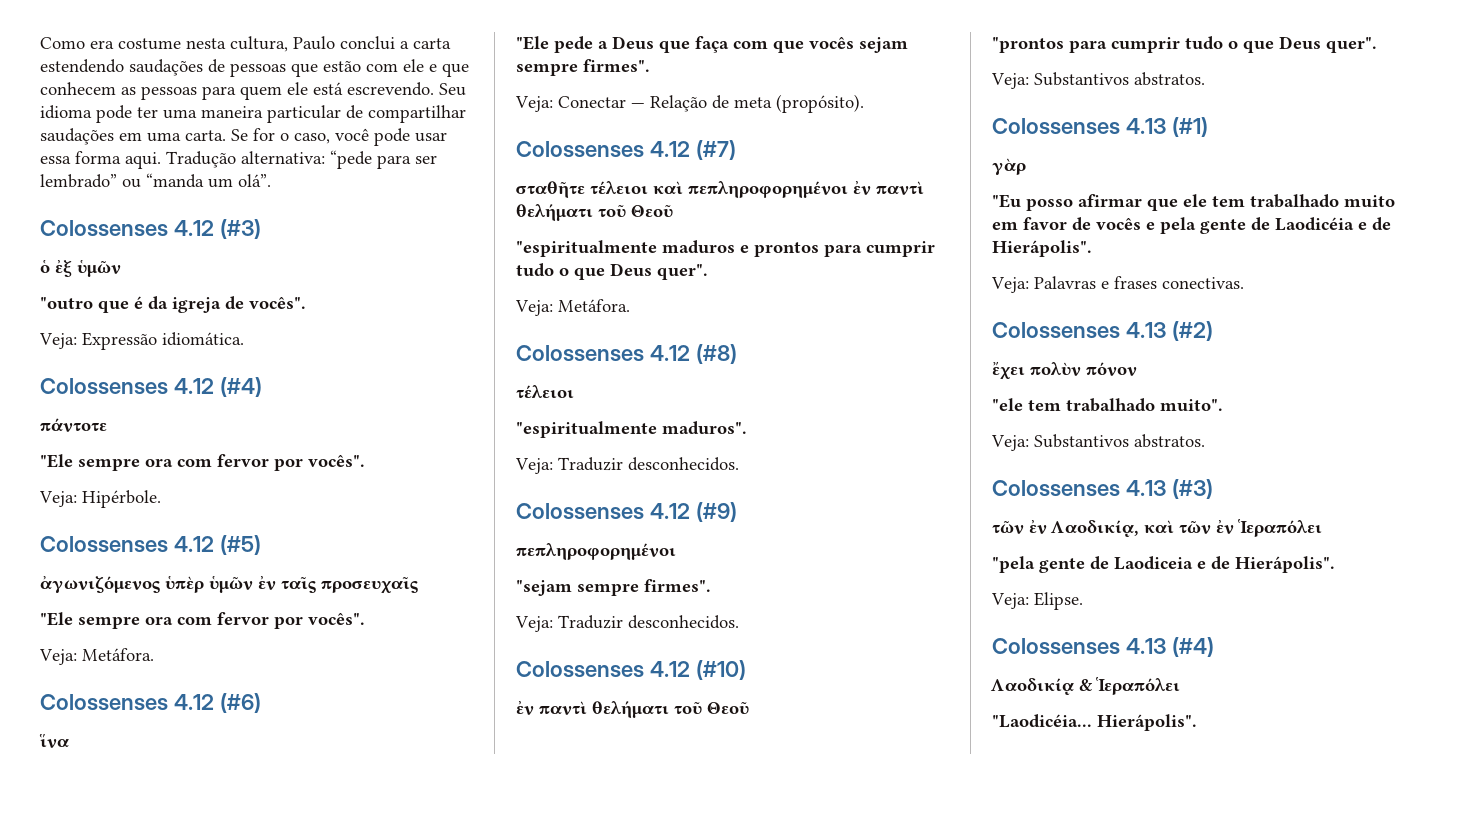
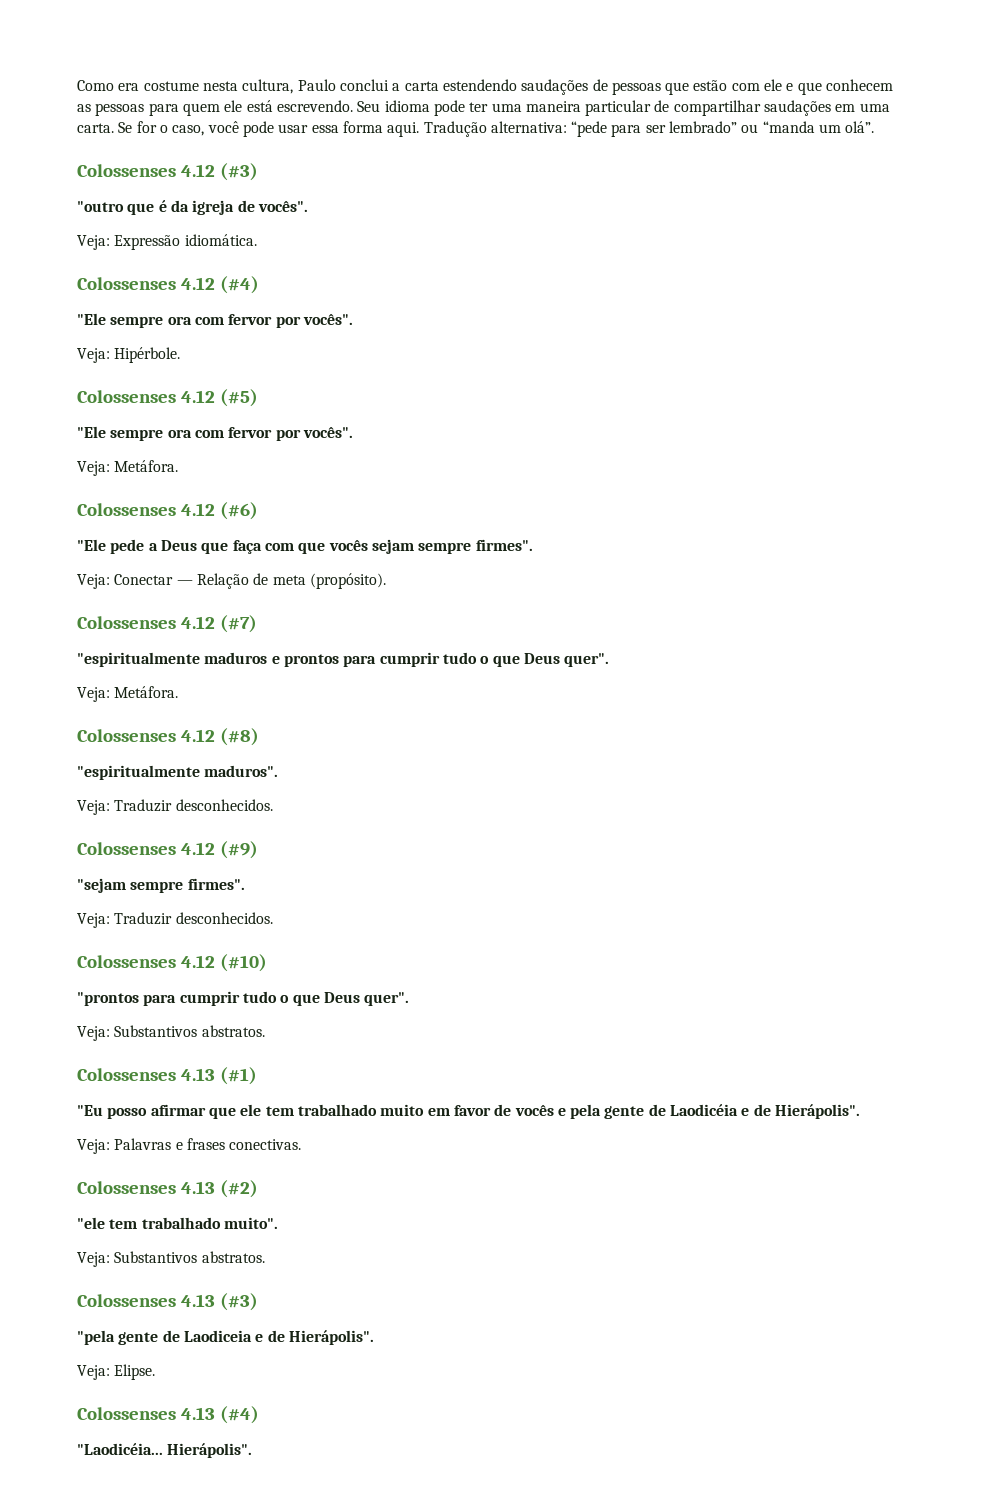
- ὁ ἐξ ὑμῶν
- πάντοτε
- ἀγωνιζόμενος ὑπὲρ ὑμῶν ἐν ταῖς προσευχαῖς
- ἵνα
- σταθῆτε τέλειοι καὶ πεπληροφορημένοι ἐν παντὶ θελήματι τοῦ Θεοῦ
  Colossenses 4.12 (#8)
- τέλειοι
  Colossenses 4.12 (#9)
- πεπληροφορημένοι
  Colossenses 4.12 (#10)
- ἐν παντὶ θελήματι τοῦ Θεοῦ
- γὰρ
- ἔχει πολὺν πόνον
- τῶν ἐν Λαοδικίᾳ, καὶ τῶν ἐν Ἱεραπόλει
- Λαοδικίᾳ & Ἱεραπόλει

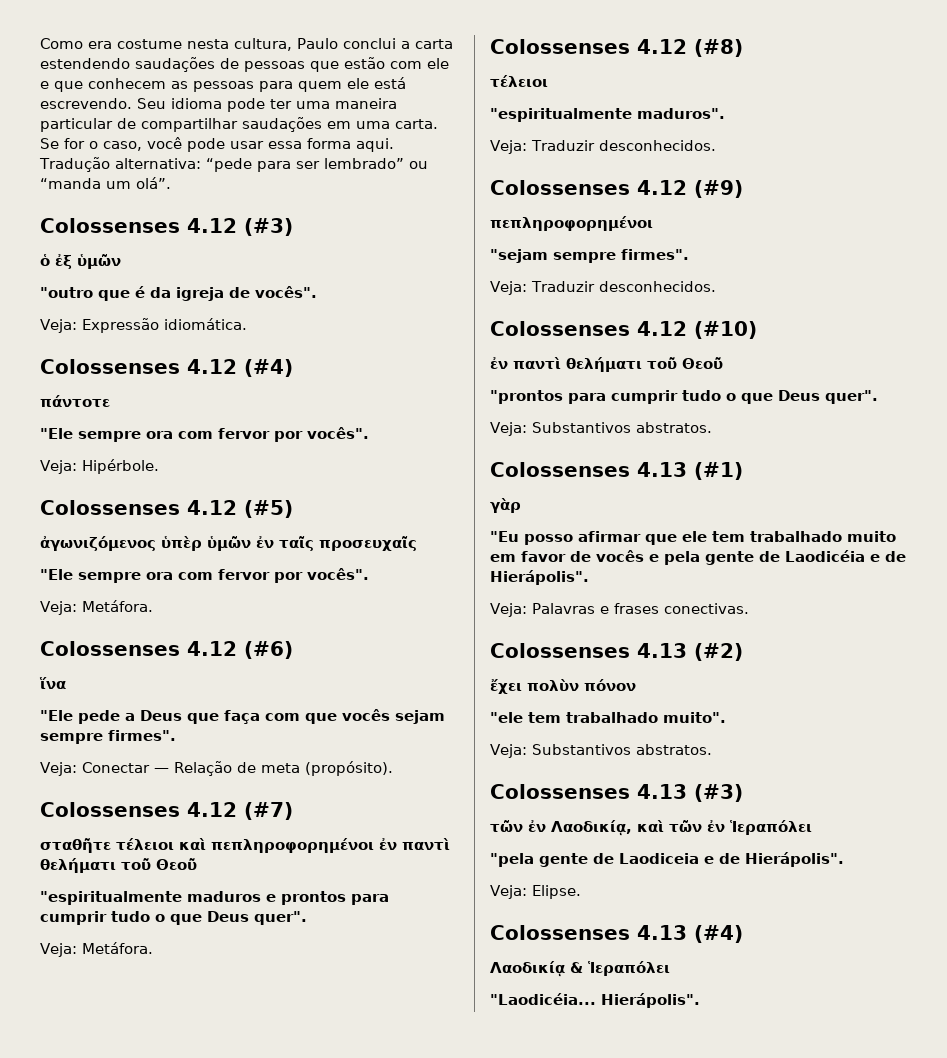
+ ὁ ἐξ ὑμῶν
+ πάντοτε
+ ἀγωνιζόμενος ὑπὲρ ὑμῶν ἐν ταῖς προσευχαῖς
+ ἵνα
+ σταθῆτε τέλειοι καὶ πεπληροφορημένοι ἐν παντὶ θελήματι τοῦ Θεοῦ
  Colossenses 4.12 (#8)
+ τέλειοι
  Colossenses 4.12 (#9)
+ πεπληροφορημένοι
  Colossenses 4.12 (#10)
+ ἐν παντὶ θελήματι τοῦ Θεοῦ
+ γὰρ
+ ἔχει πολὺν πόνον
+ τῶν ἐν Λαοδικίᾳ, καὶ τῶν ἐν Ἱεραπόλει
+ Λαοδικίᾳ & Ἱεραπόλει

